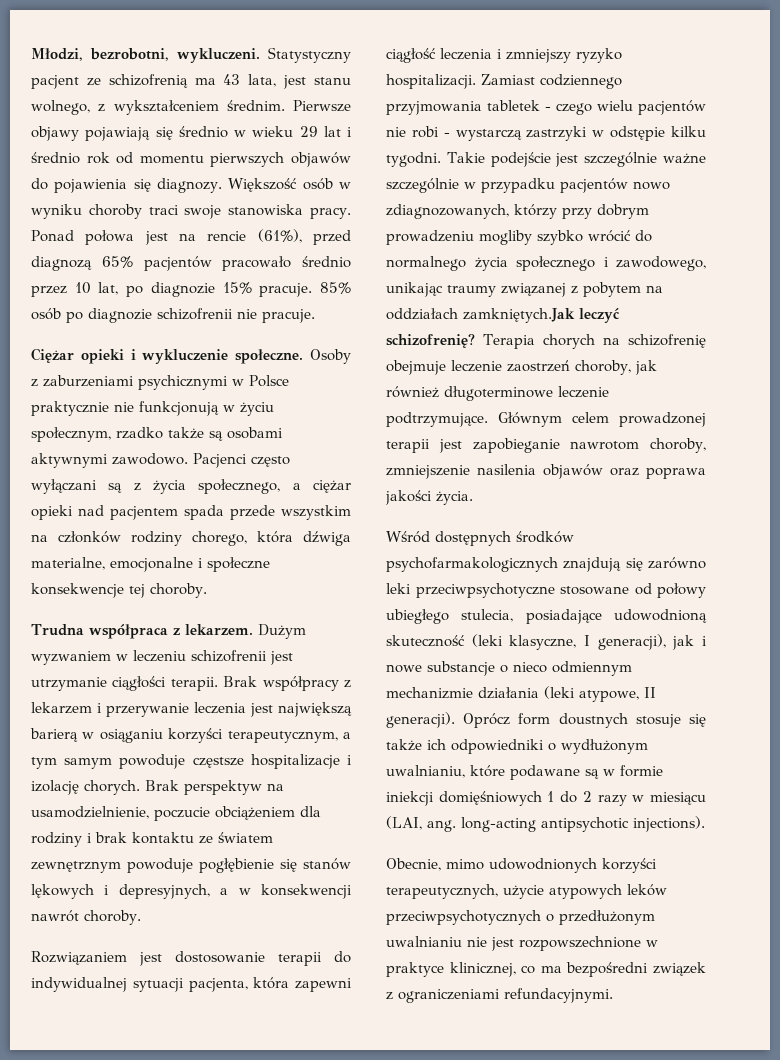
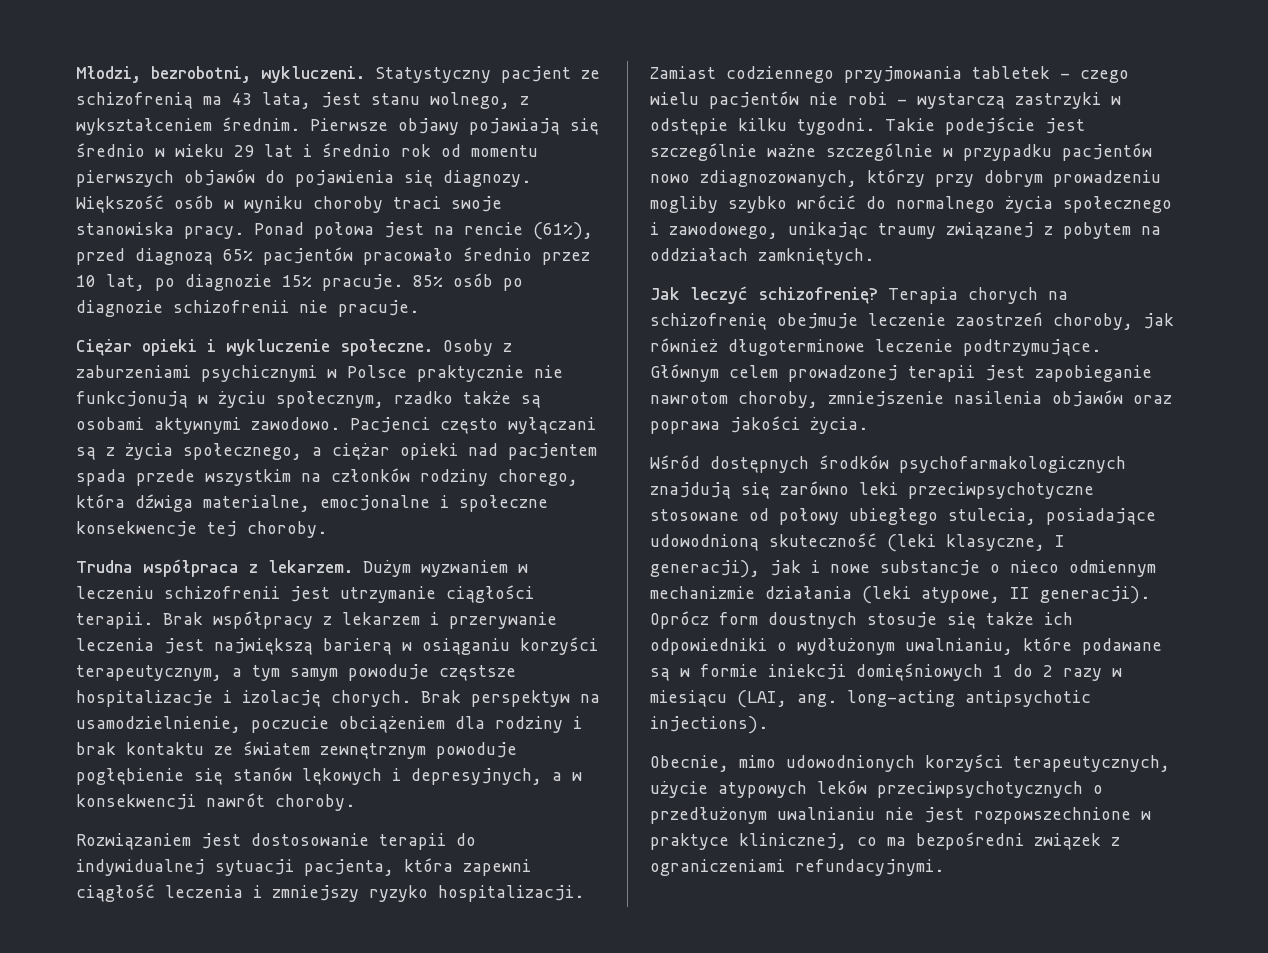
- Takie podejście jest szczególnie ważne szczególnie w przypadku pacjentów nowo zdiagnozowanych, którzy przy dobrym prowadzeniu mogliby szybko wrócić do normalnego życia społecznego i zawodowego, unikając traumy związanej z pobytem na oddziałach zamkniętych.Jak leczyć schizofrenię?
+ Takie podejście jest szczególnie ważne szczególnie w przypadku pacjentów nowo zdiagnozowanych, którzy przy dobrym prowadzeniu mogliby szybko wrócić do normalnego życia społecznego i zawodowego, unikając traumy związanej z pobytem na oddziałach zamkniętych.
+ Jak leczyć schizofrenię?

